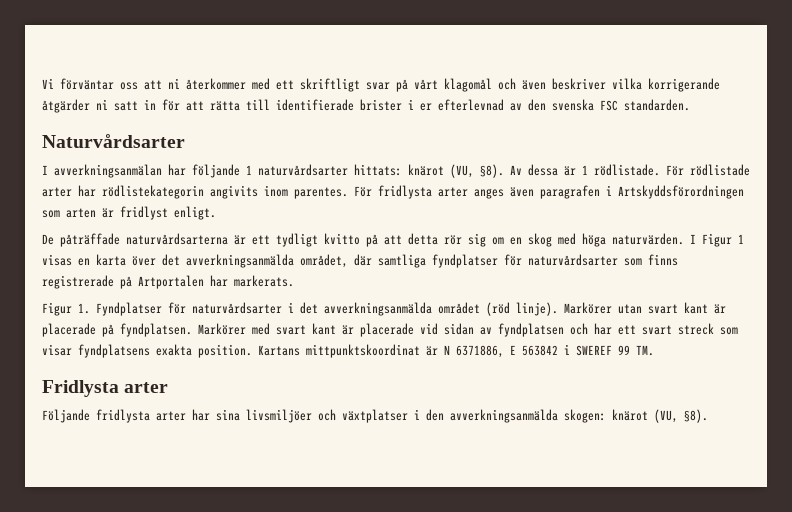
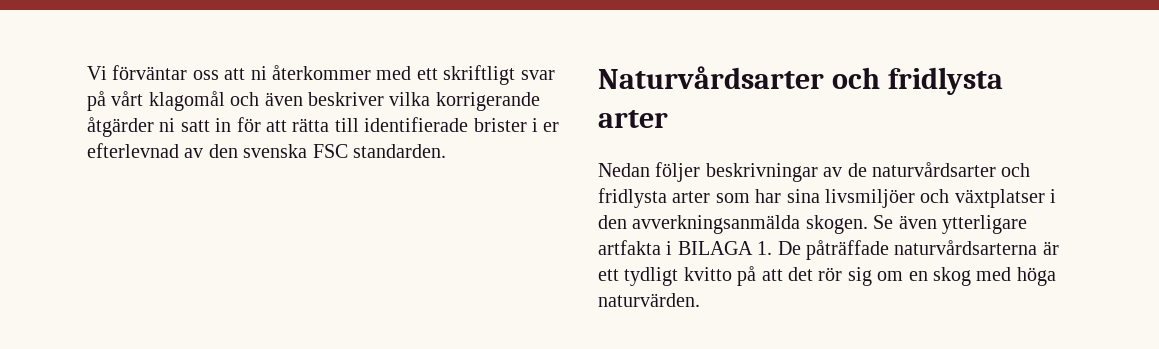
- Naturvårdsarter
- I avverkningsanmälan har följande 1 naturvårdsarter hittats: knärot (VU, §8). Av dessa är 1 rödlistade. För rödlistade arter har rödlistekategorin angivits inom parentes. För fridlysta arter anges även paragrafen i Artskyddsförordningen som arten är fridlyst enligt.
- De påträffade naturvårdsarterna är ett tydligt kvitto på att detta rör sig om en skog med höga naturvärden. I Figur 1 visas en karta över det avverkningsanmälda området, där samtliga fyndplatser för naturvårdsarter som finns registrerade på Artportalen har markerats.
- Figur 1. Fyndplatser för naturvårdsarter i det avverkningsanmälda området (röd linje). Markörer utan svart kant är placerade på fyndplatsen. Markörer med svart kant är placerade vid sidan av fyndplatsen och har ett svart streck som visar fyndplatsens exakta position. Kartans mittpunktskoordinat är N 6371886, E 563842 i SWEREF 99 TM.
- Fridlysta arter
- Följande fridlysta arter har sina livsmiljöer och växtplatser i den avverkningsanmälda skogen: knärot (VU, §8).
+ Naturvårdsarter och fridlysta arter
+ Nedan följer beskrivningar av de naturvårdsarter och fridlysta arter som har sina livsmiljöer och växtplatser i den avverkningsanmälda skogen. Se även ytterligare artfakta i BILAGA 1. De påträffade naturvårdsarterna är ett tydligt kvitto på att det rör sig om en skog med höga naturvärden.

